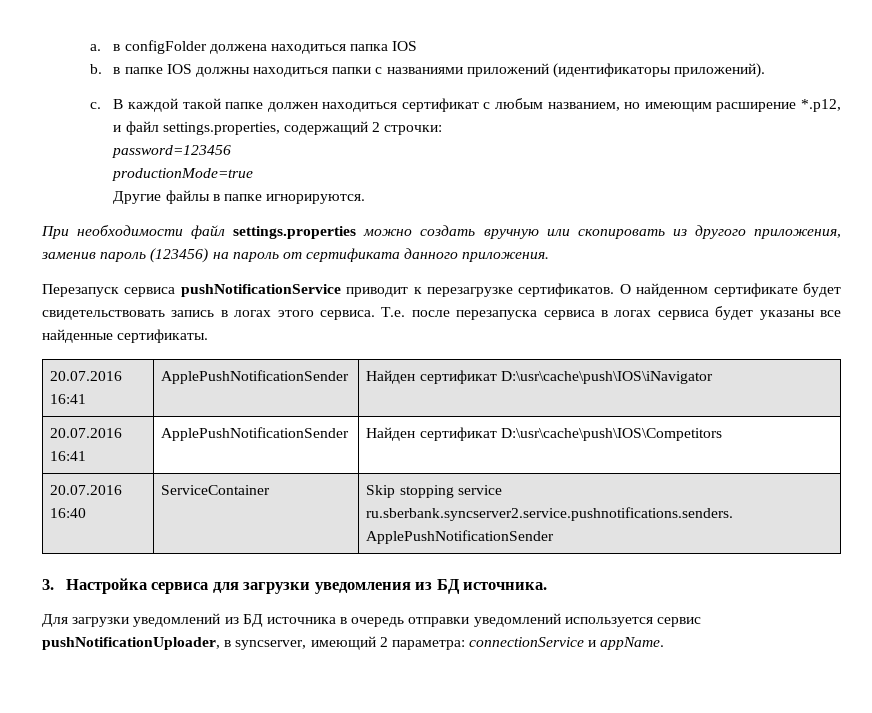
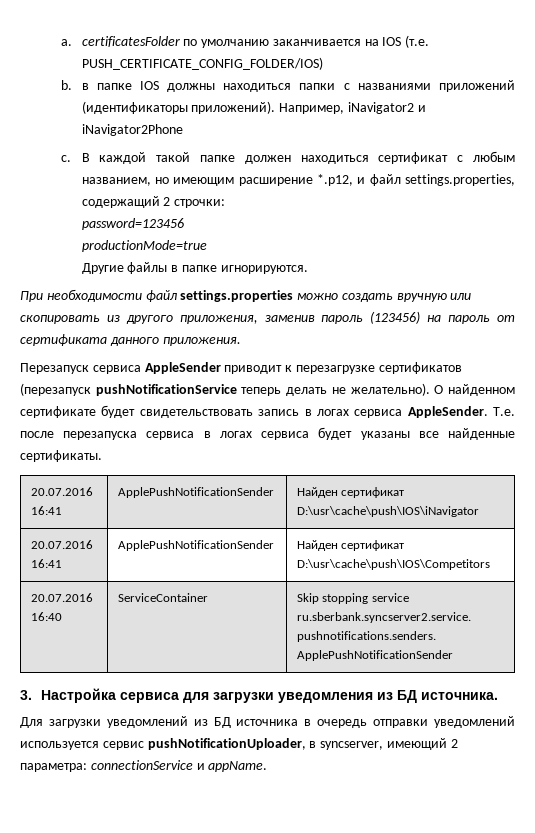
- a. в configFolder должена находиться папка IOS
+ a. certificatesFolder по умолчанию заканчивается на IOS (т.е. PUSH_CERTIFICATE_CONFIG_FOLDER/IOS)
+ Например, iNavigator2 и iNavigator2Phone
- Перезапуск сервиса pushNotificationService приводит к перезагрузке сертификатов.
+ Перезапуск сервиса AppleSender приводит к перезагрузке сертификатов (перезапуск pushNotificationService теперь делать не желательно).
- О найденном сертификате будет свидетельствовать запись в логах этого сервиса.
+ О найденном сертификате будет свидетельствовать запись в логах сервиса AppleSender.

